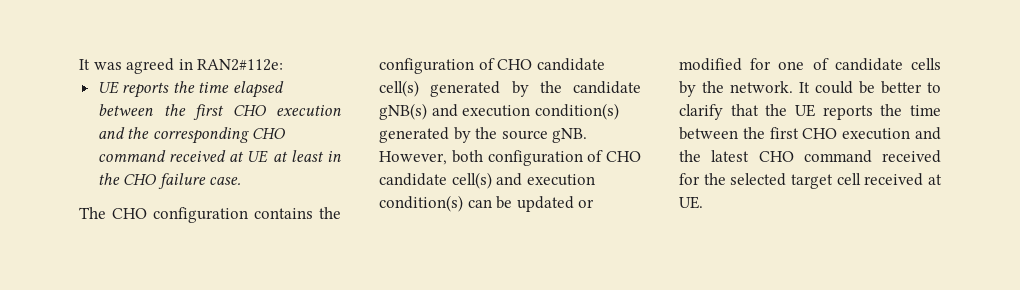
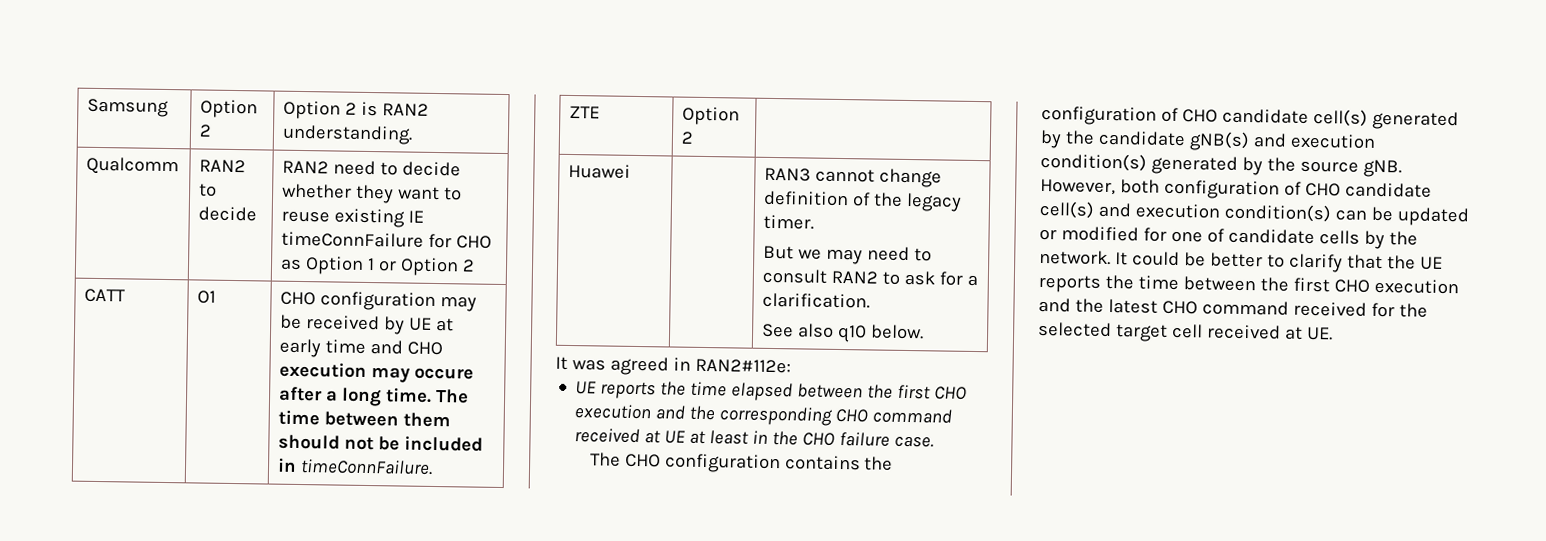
+ Samsung | Option 2 | Option 2 is RAN2 understanding.
+ Qualcomm | RAN2 to decide | RAN2 need to decide whether they want to reuse existing IE timeConnFailure for CHO as Option 1 or Option 2
+ CATT | O1 | CHO configuration may be received by UE at early time and CHO execution may occure after a long time. The time between them should not be included in timeConnFailure.
+ ZTE | Option 2 |
+ Huawei | | RAN3 cannot change definition of the legacy timer.
+ But we may need to consult RAN2 to ask for a clarification.
+ See also q10 below.

